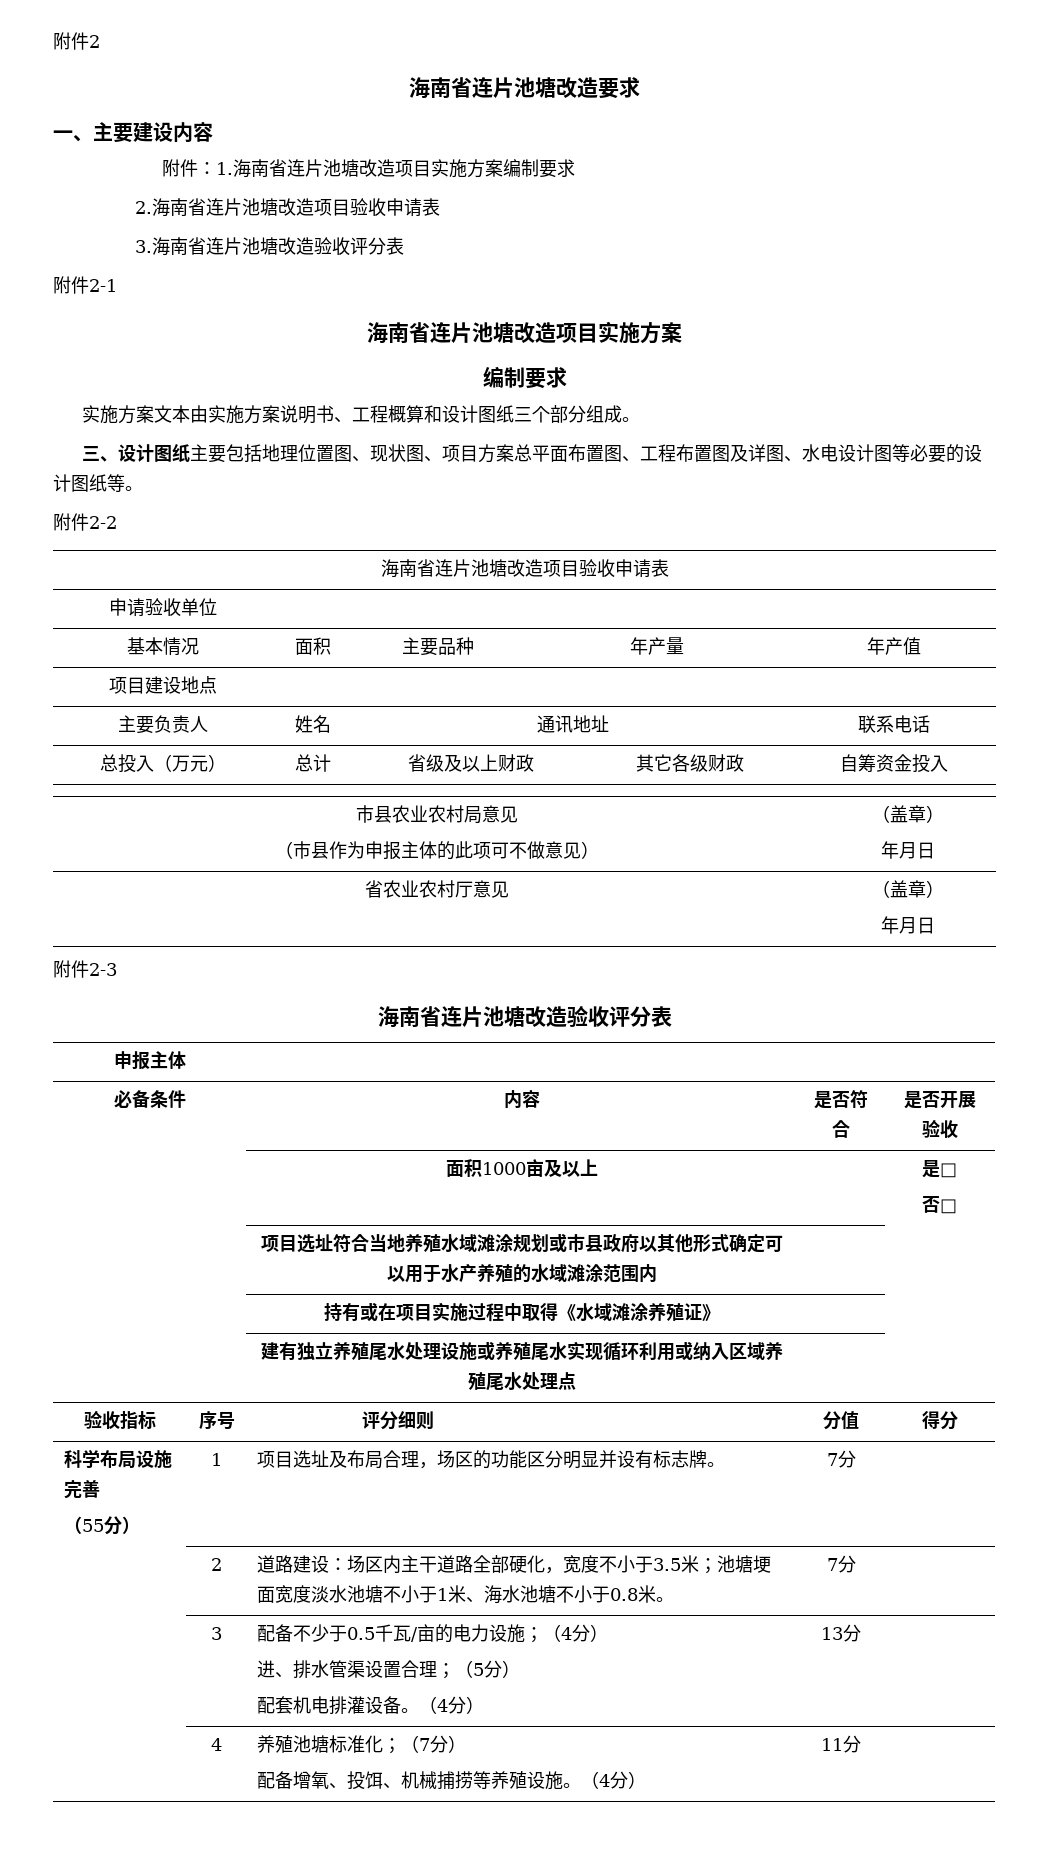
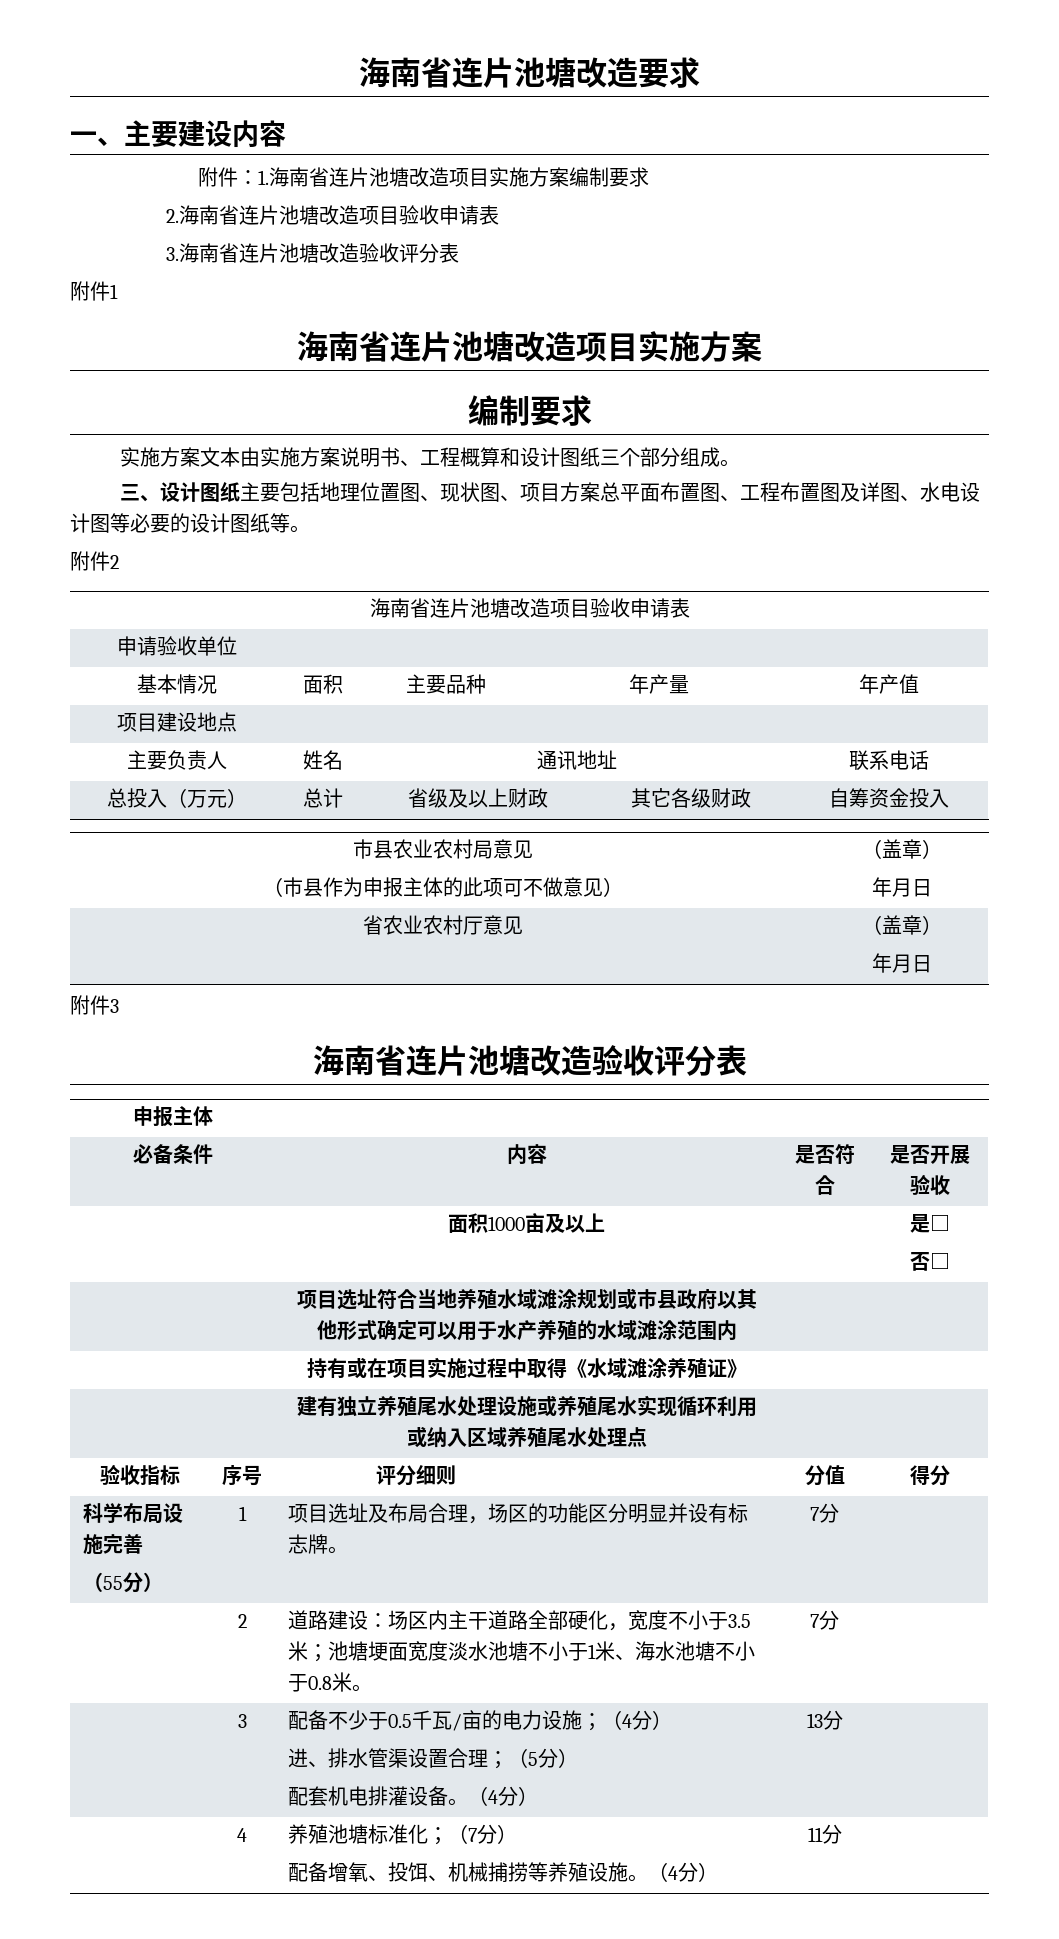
- 附件2
- 附件2-1
+ 附件1
- 附件2-2
+ 附件2
- 附件2-3
+ 附件3

